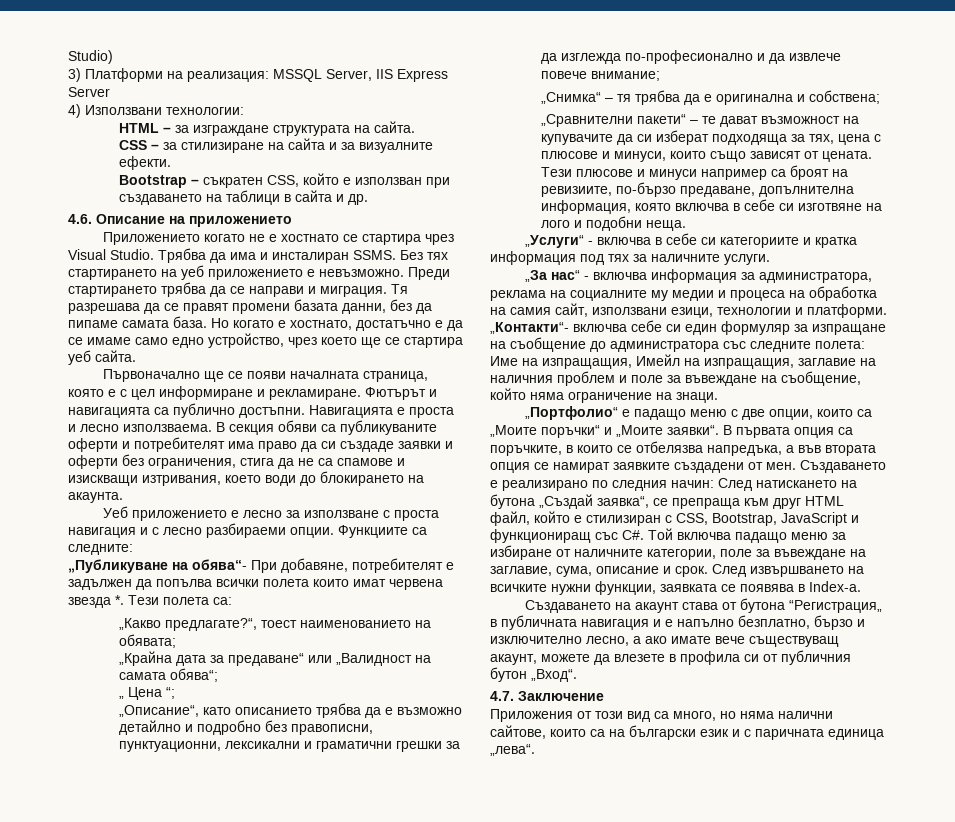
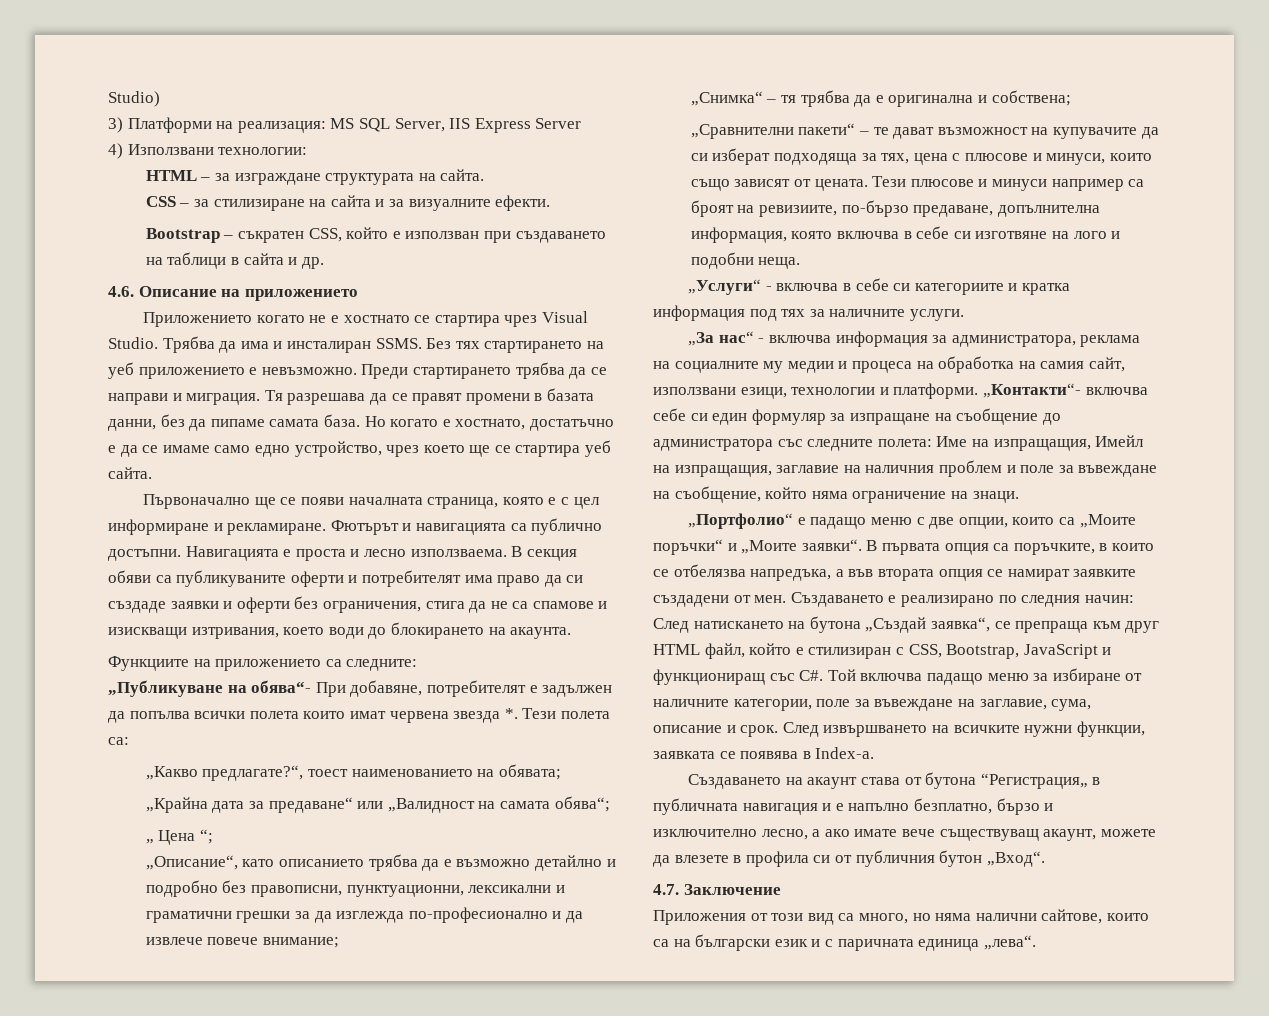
- 3) Платформи на реализация: MSSQL Server, IIS Express Server
+ 3) Платформи на реализация: MS SQL Server, IIS Express Server
- Тя разрешава да се правят промени базата данни, без да пипаме самата база.
+ Тя разрешава да се правят промени в базата данни, без да пипаме самата база.
- Уеб приложението е лесно за използване с проста навигация и с лесно разбираеми опции. Функциите са следните:
+ Функциите на приложението са следните:

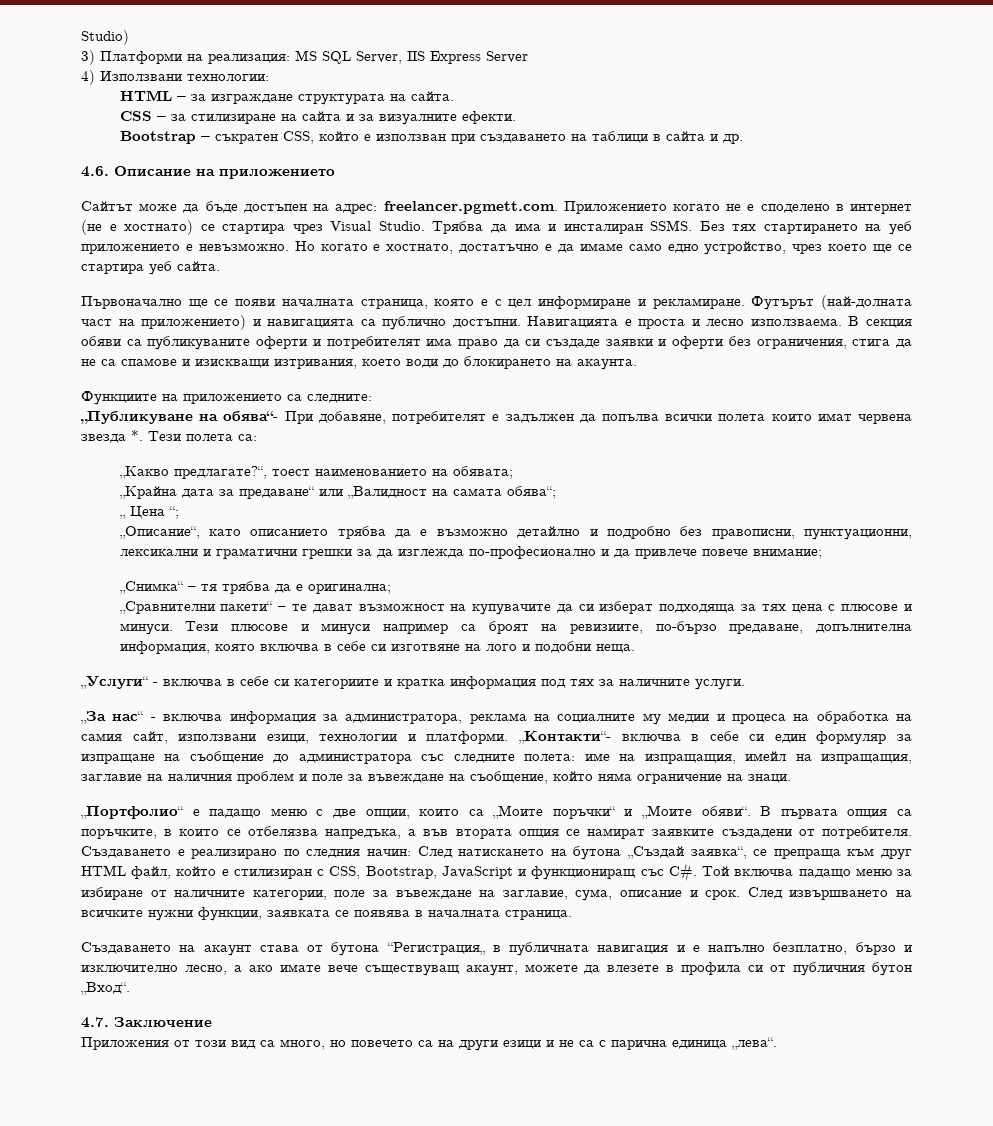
- Приложението когато не е хостнато се стартира чрез Visual Studio.
+ Сайтът може да бъде достъпен на адрес: freelancer.pgmett.com. Приложението когато не е споделено в интернет (не е хостнато) се стартира чрез Visual Studio.
- Преди стартирането трябва да се направи и миграция. Тя разрешава да се правят промени в базата данни, без да пипаме самата база.
- Но когато е хостнато, достатъчно е да се имаме само едно устройство, чрез което ще се стартира уеб сайта.
+ Но когато е хостнато, достатъчно е да имаме само едно устройство, чрез което ще се стартира уеб сайта.
- Фютърът и навигацията са публично достъпни.
+ Футърът (най-долната част на приложението) и навигацията са публично достъпни.
- „Описание“, като описанието трябва да е възможно детайлно и подробно без правописни, пунктуационни, лексикални и граматични грешки за да изглежда по-професионално и да извлече повече внимание;
+ „Описание“, като описанието трябва да е възможно детайлно и подробно без правописни, пунктуационни, лексикални и граматични грешки за да изглежда по-професионално и да привлече повече внимание;
- „Снимка“ – тя трябва да е оригинална и собствена;
+ „Снимка“ – тя трябва да е оригинална;
- „Сравнителни пакети“ – те дават възможност на купувачите да си изберат подходяща за тях, цена с плюсове и минуси, които също зависят от цената.
+ „Сравнителни пакети“ – те дават възможност на купувачите да си изберат подходяща за тях цена с плюсове и минуси.
- „Контакти“- включва себе си един формуляр за изпращане на съобщение до администратора със следните полета: Име на изпращащия, Имейл на изпращащия, заглавие на наличния проблем и поле за въвеждане на съобщение, който няма ограничение на знаци.
+ „Контакти“- включва в себе си един формуляр за изпращане на съобщение до администратора със следните полета: име на изпращащия, имейл на изпращащия, заглавие на наличния проблем и поле за въвеждане на съобщение, който няма ограничение на знаци.
- „Портфолио“ е падащо меню с две опции, които са „Моите поръчки“ и „Моите заявки“.
+ „Портфолио“ е падащо меню с две опции, които са „Моите поръчки“ и „Моите обяви“.
- В първата опция са поръчките, в които се отбелязва напредъка, а във втората опция се намират заявките създадени от мен.
+ В първата опция са поръчките, в които се отбелязва напредъка, а във втората опция се намират заявките създадени от потребителя.
- След извършването на всичките нужни функции, заявката се появява в Index-a.
+ След извършването на всичките нужни функции, заявката се появява в началната страница.
- Приложения от този вид са много, но няма налични сайтове, които са на български език и с паричната единица „лева“.
+ Приложения от този вид са много, но повечето са на други езици и не са с парична единица „лева“.

